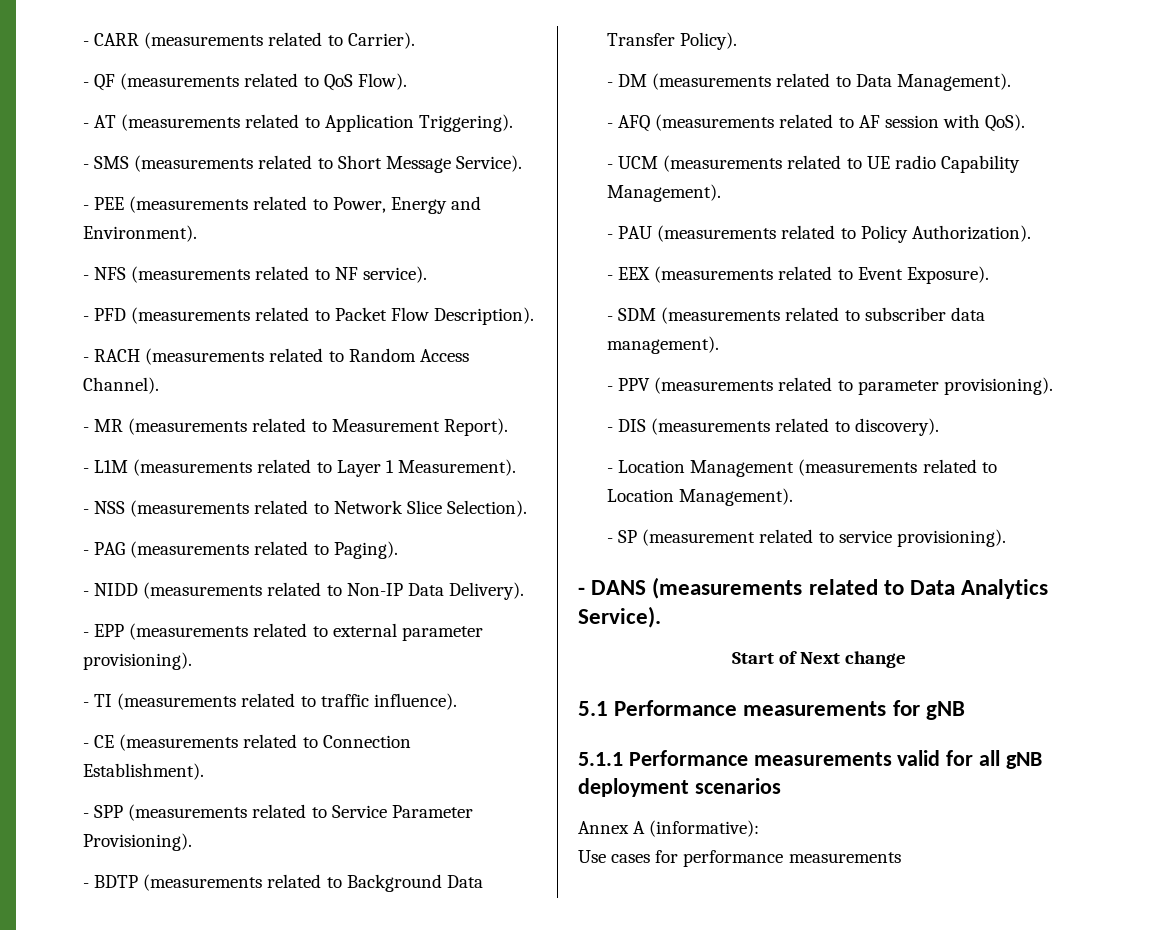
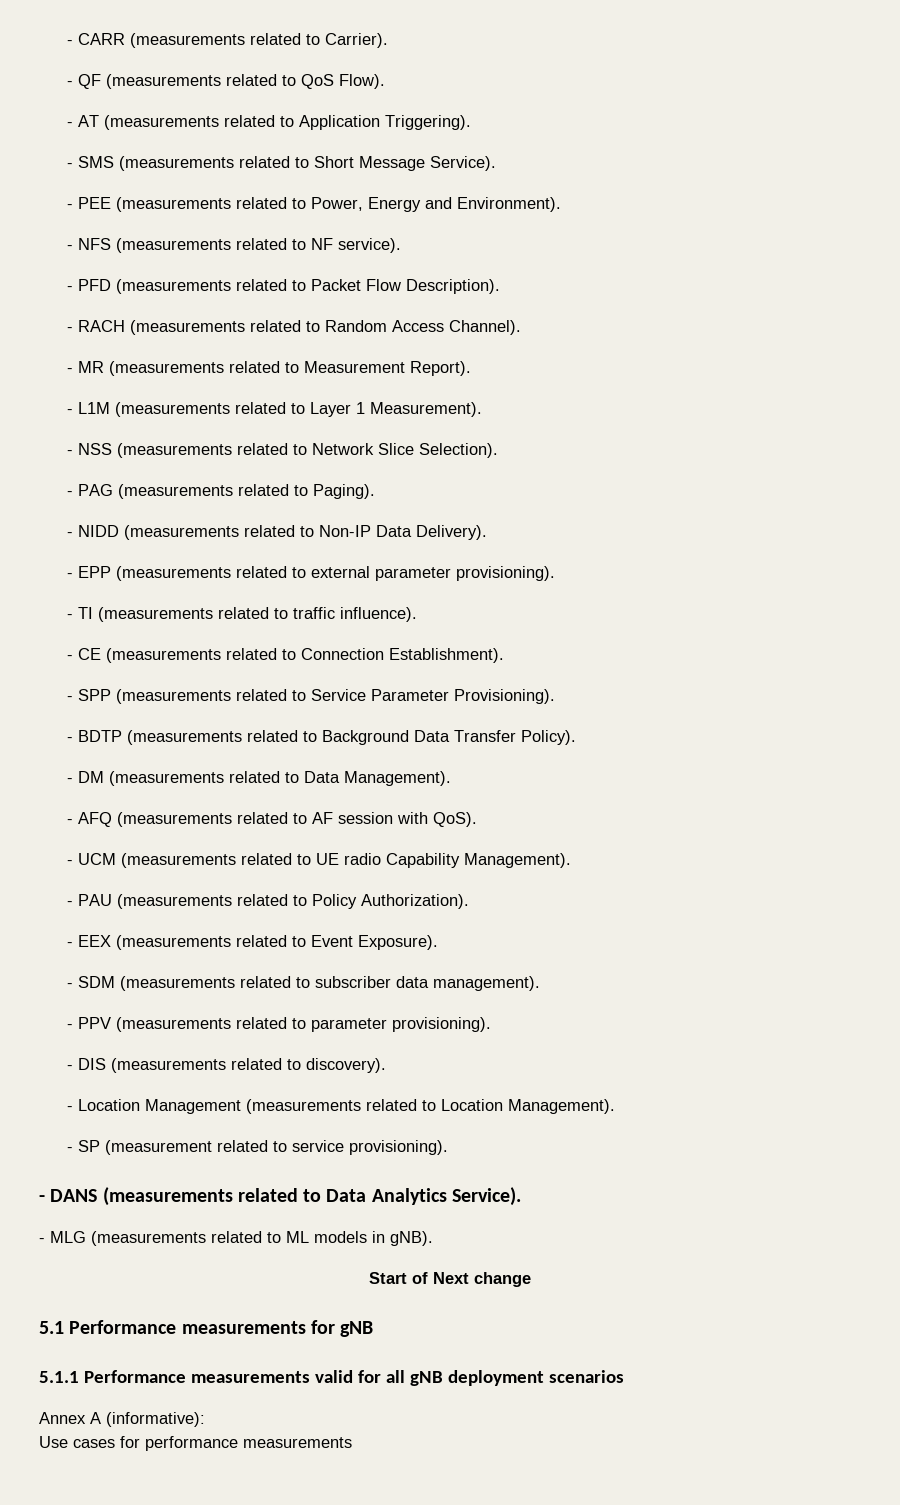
+ - MLG (measurements related to ML models in gNB).

